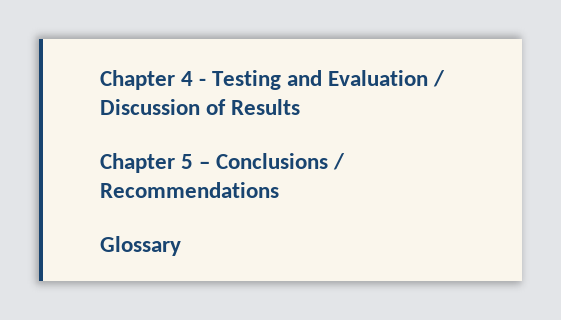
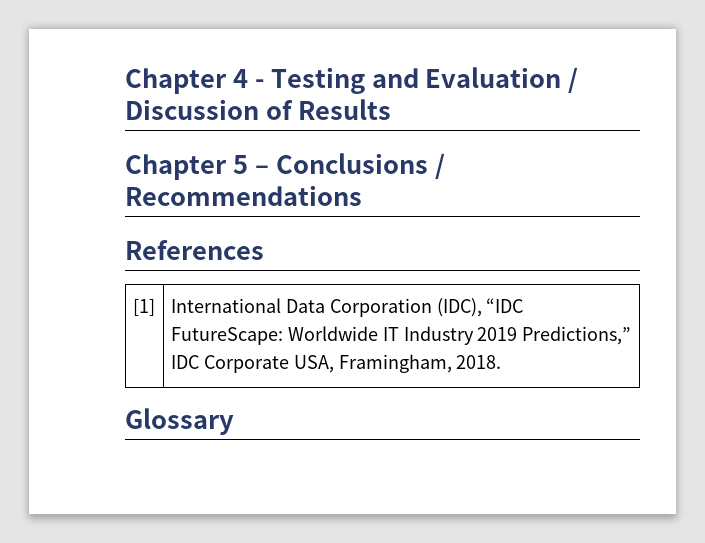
+ References
+ [1] | International Data Corporation (IDC), “IDC FutureScape: Worldwide IT Industry 2019 Predictions,” IDC Corporate USA, Framingham, 2018.

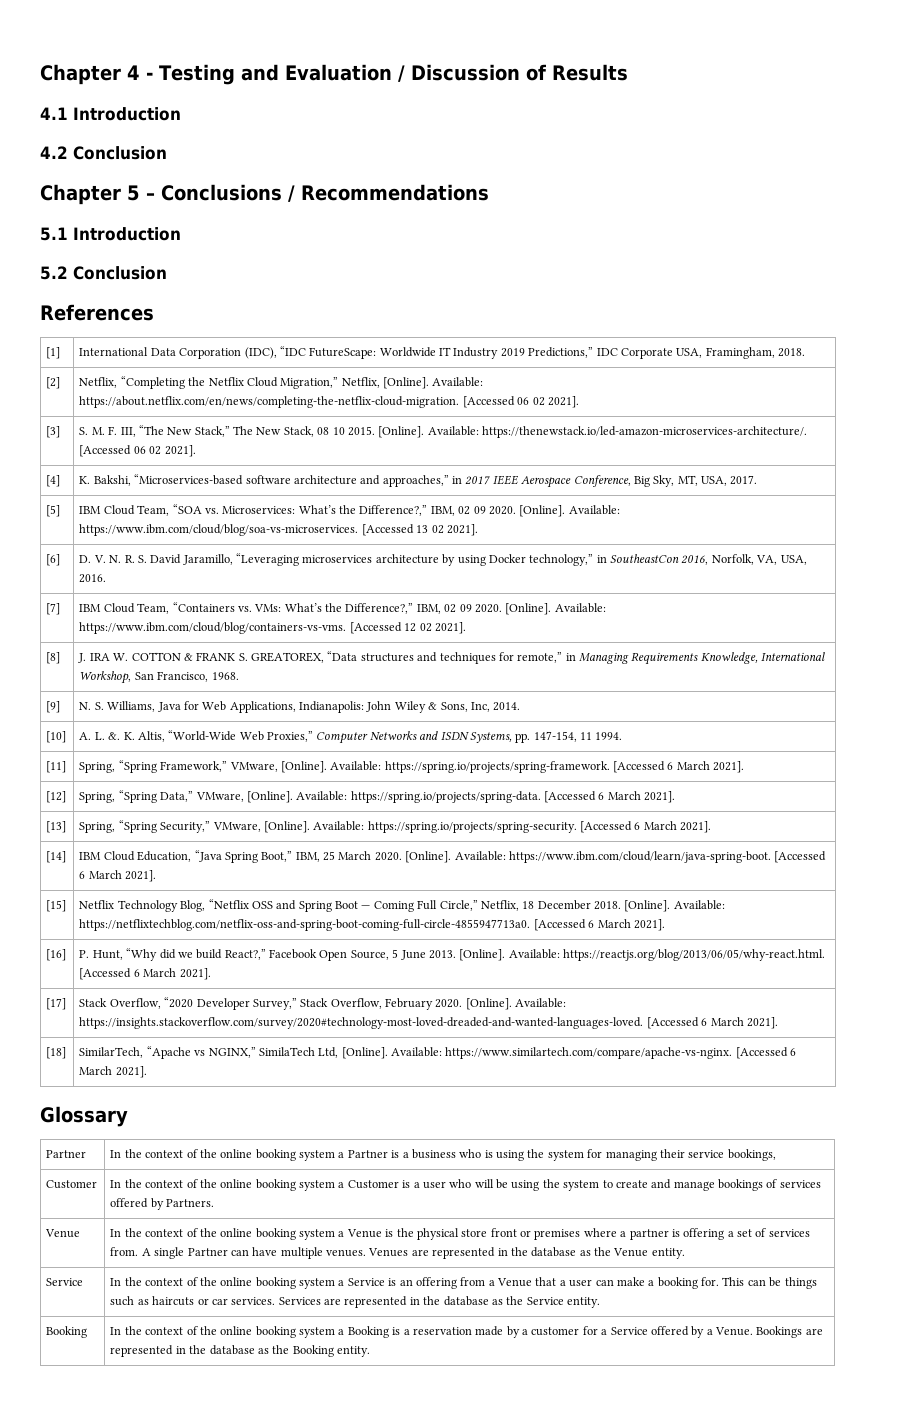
+ 4.1 Introduction
+ 4.2 Conclusion
+ 5.1 Introduction
+ 5.2 Conclusion
+ [2] | Netflix, “Completing the Netflix Cloud Migration,” Netflix, [Online]. Available: https://about.netflix.com/en/news/completing-the-netflix-cloud-migration. [Accessed 06 02 2021].
+ [3] | S. M. F. III, “The New Stack,” The New Stack, 08 10 2015. [Online]. Available: https://thenewstack.io/led-amazon-microservices-architecture/. [Accessed 06 02 2021].
+ [4] | K. Bakshi, “Microservices-based software architecture and approaches,” in 2017 IEEE Aerospace Conference, Big Sky, MT, USA, 2017.
+ [5] | IBM Cloud Team, “SOA vs. Microservices: What’s the Difference?,” IBM, 02 09 2020. [Online]. Available: https://www.ibm.com/cloud/blog/soa-vs-microservices. [Accessed 13 02 2021].
+ [6] | D. V. N. R. S. David Jaramillo, “Leveraging microservices architecture by using Docker technology,” in SoutheastCon 2016, Norfolk, VA, USA, 2016.
+ [7] | IBM Cloud Team, “Containers vs. VMs: What’s the Difference?,” IBM, 02 09 2020. [Online]. Available: https://www.ibm.com/cloud/blog/containers-vs-vms. [Accessed 12 02 2021].
+ [8] | J. IRA W. COTTON & FRANK S. GREATOREX, “Data structures and techniques for remote,” in Managing Requirements Knowledge, International Workshop, San Francisco, 1968.
+ [9] | N. S. Williams, Java for Web Applications, Indianapolis: John Wiley & Sons, Inc, 2014.
+ [10] | A. L. &. K. Altis, “World-Wide Web Proxies,” Computer Networks and ISDN Systems, pp. 147-154, 11 1994.
+ [11] | Spring, “Spring Framework,” VMware, [Online]. Available: https://spring.io/projects/spring-framework. [Accessed 6 March 2021].
+ [12] | Spring, “Spring Data,” VMware, [Online]. Available: https://spring.io/projects/spring-data. [Accessed 6 March 2021].
+ [13] | Spring, “Spring Security,” VMware, [Online]. Available: https://spring.io/projects/spring-security. [Accessed 6 March 2021].
+ [14] | IBM Cloud Education, “Java Spring Boot,” IBM, 25 March 2020. [Online]. Available: https://www.ibm.com/cloud/learn/java-spring-boot. [Accessed 6 March 2021].
+ [15] | Netflix Technology Blog, “Netflix OSS and Spring Boot — Coming Full Circle,” Netflix, 18 December 2018. [Online]. Available: https://netflixtechblog.com/netflix-oss-and-spring-boot-coming-full-circle-4855947713a0. [Accessed 6 March 2021].
+ [16] | P. Hunt, “Why did we build React?,” Facebook Open Source, 5 June 2013. [Online]. Available: https://reactjs.org/blog/2013/06/05/why-react.html. [Accessed 6 March 2021].
+ [17] | Stack Overflow, “2020 Developer Survey,” Stack Overflow, February 2020. [Online]. Available: https://insights.stackoverflow.com/survey/2020#technology-most-loved-dreaded-and-wanted-languages-loved. [Accessed 6 March 2021].
+ [18] | SimilarTech, “Apache vs NGINX,” SimilaTech Ltd, [Online]. Available: https://www.similartech.com/compare/apache-vs-nginx. [Accessed 6 March 2021].
  Glossary
+ Partner | In the context of the online booking system a Partner is a business who is using the system for managing their service bookings,
+ Customer | In the context of the online booking system a Customer is a user who will be using the system to create and manage bookings of services offered by Partners.
+ Venue | In the context of the online booking system a Venue is the physical store front or premises where a partner is offering a set of services from. A single Partner can have multiple venues. Venues are represented in the database as the Venue entity.
+ Service | In the context of the online booking system a Service is an offering from a Venue that a user can make a booking for. This can be things such as haircuts or car services. Services are represented in the database as the Service entity.
+ Booking | In the context of the online booking system a Booking is a reservation made by a customer for a Service offered by a Venue. Bookings are represented in the database as the Booking entity.

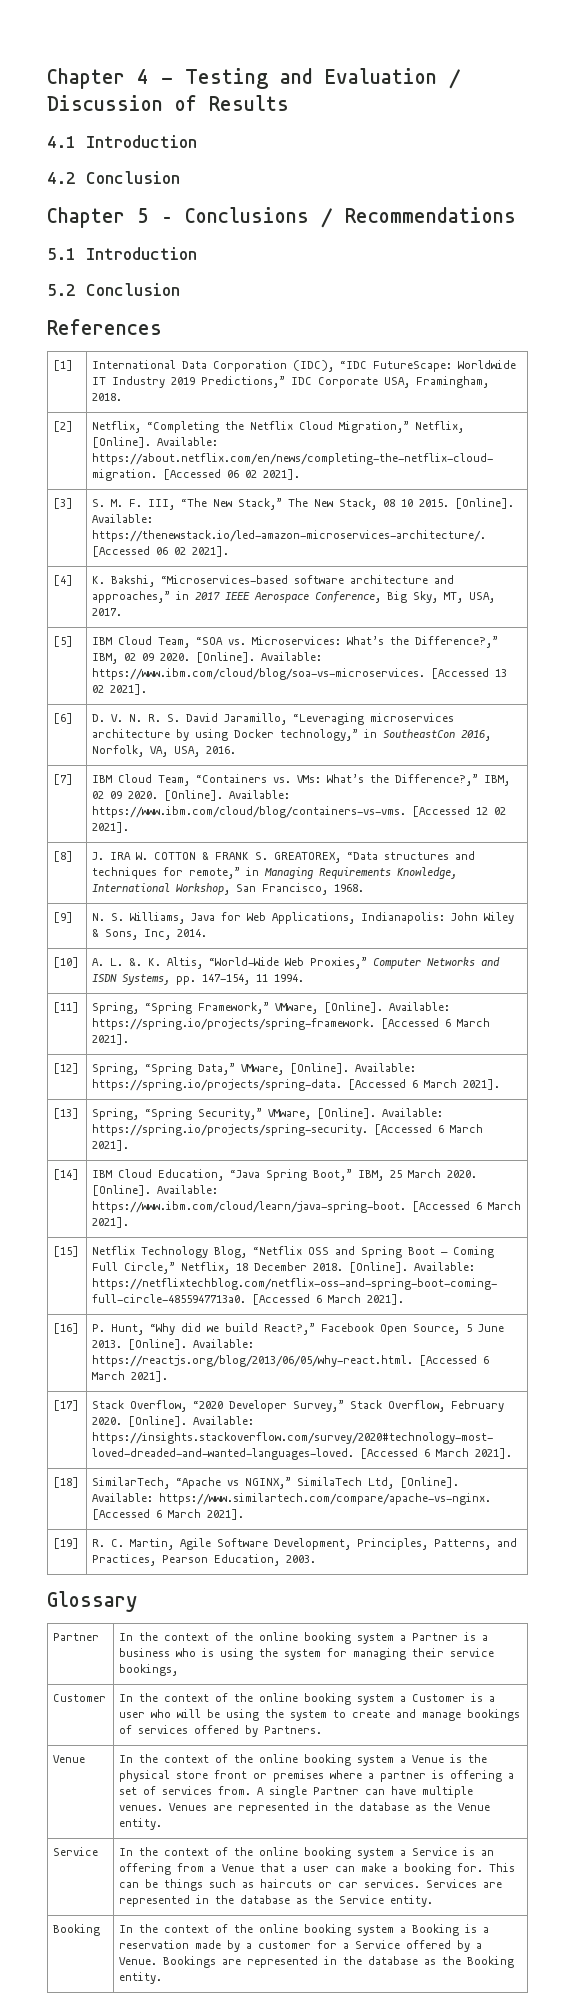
+ [19] | R. C. Martin, Agile Software Development, Principles, Patterns, and Practices, Pearson Education, 2003.

